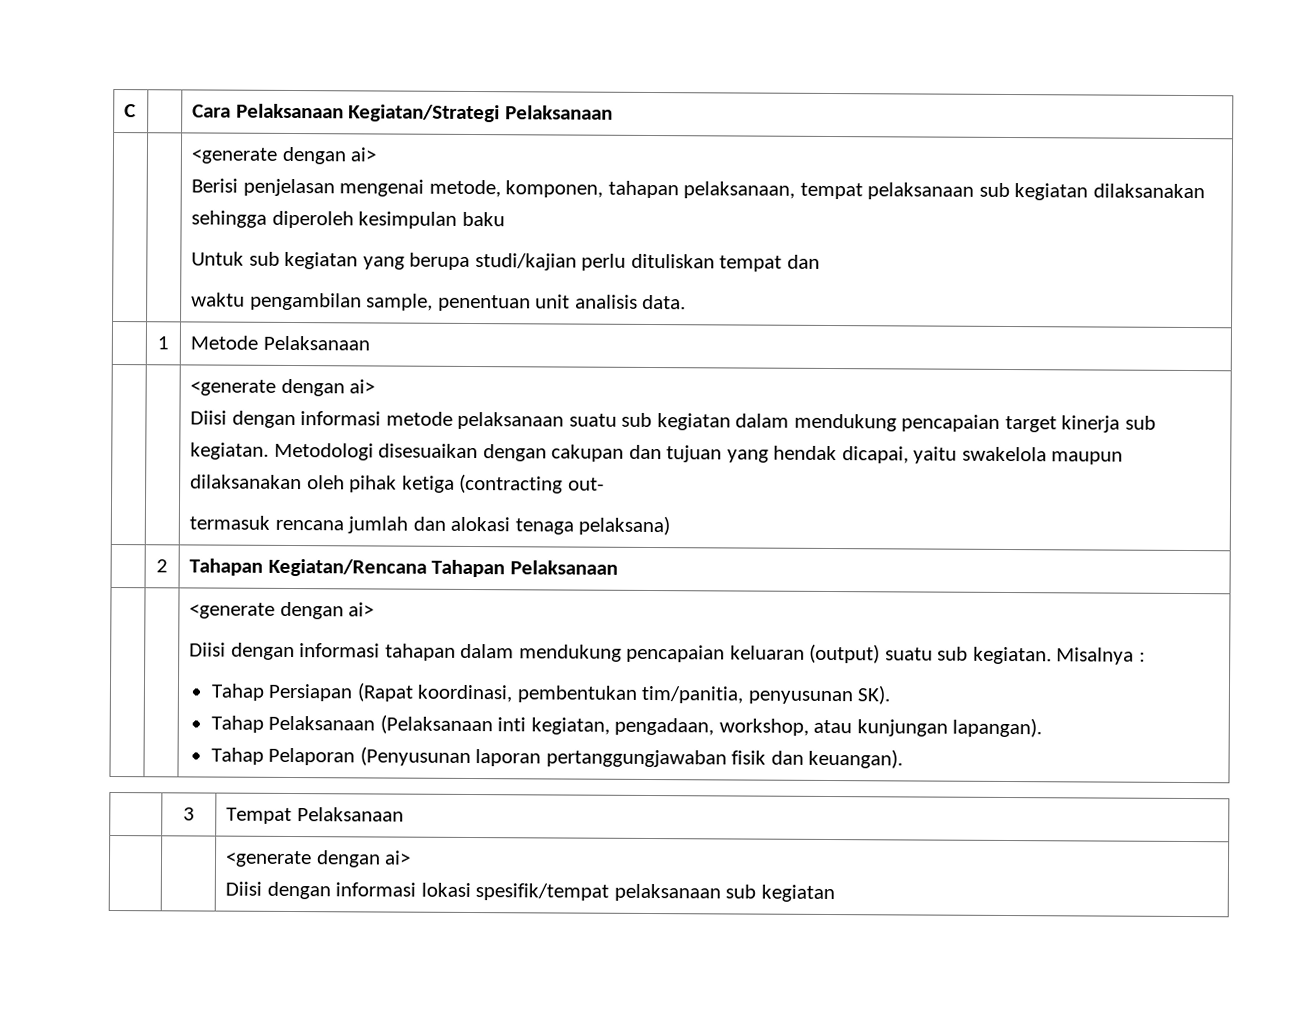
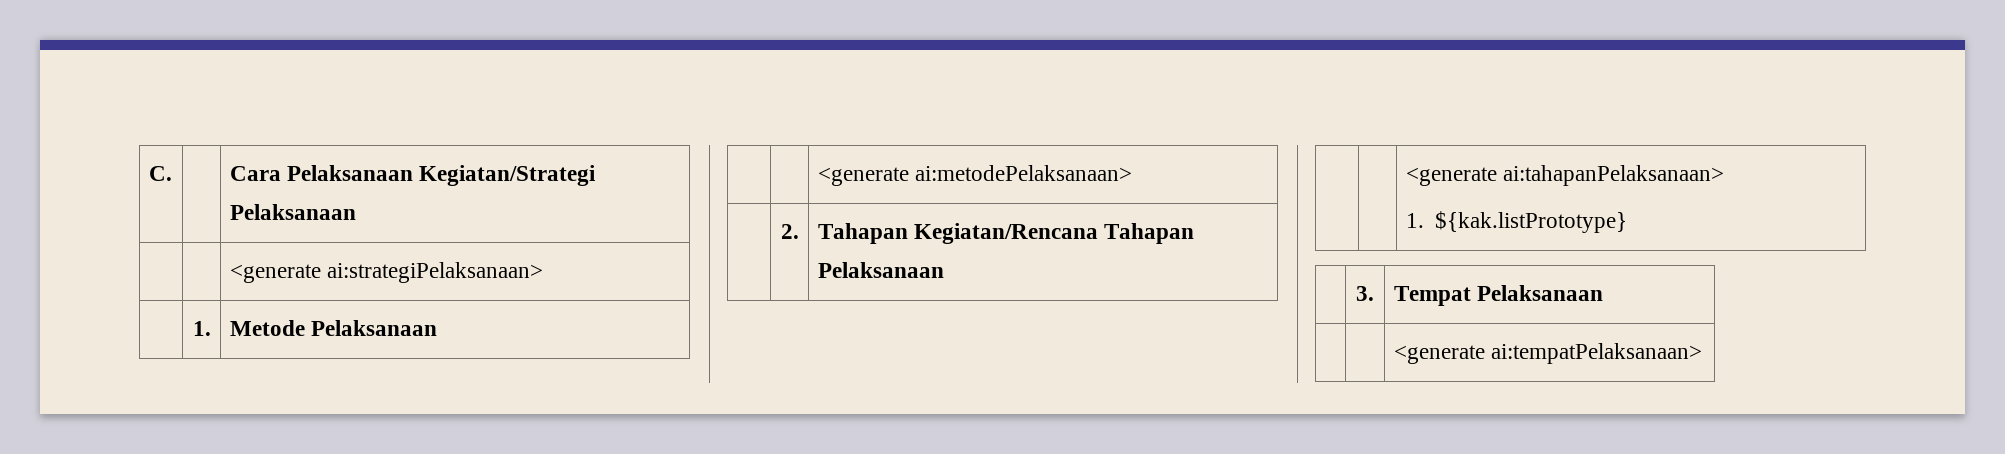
- C | | Cara Pelaksanaan Kegiatan/Strategi Pelaksanaan
- | | <generate dengan ai>
- Berisi penjelasan mengenai metode, komponen, tahapan pelaksanaan, tempat pelaksanaan sub kegiatan dilaksanakan sehingga diperoleh kesimpulan baku
- Untuk sub kegiatan yang berupa studi/kajian perlu dituliskan tempat dan
- waktu pengambilan sample, penentuan unit analisis data.
- | 1 | Metode Pelaksanaan
- | | <generate dengan ai>
- Diisi dengan informasi metode pelaksanaan suatu sub kegiatan dalam mendukung pencapaian target kinerja sub kegiatan. Metodologi disesuaikan dengan cakupan dan tujuan yang hendak dicapai, yaitu swakelola maupun dilaksanakan oleh pihak ketiga (contracting out-
- termasuk rencana jumlah dan alokasi tenaga pelaksana)
- | 2 | Tahapan Kegiatan/Rencana Tahapan Pelaksanaan
- | | <generate dengan ai>
- Diisi dengan informasi tahapan dalam mendukung pencapaian keluaran (output) suatu sub kegiatan. Misalnya :
- Tahap Persiapan (Rapat koordinasi, pembentukan tim/panitia, penyusunan SK).
- Tahap Pelaksanaan (Pelaksanaan inti kegiatan, pengadaan, workshop, atau kunjungan lapangan).
- Tahap Pelaporan (Penyusunan laporan pertanggungjawaban fisik dan keuangan).
- | 3 | Tempat Pelaksanaan
- | | <generate dengan ai>
- Diisi dengan informasi lokasi spesifik/tempat pelaksanaan sub kegiatan
+ C. | | Cara Pelaksanaan Kegiatan/Strategi Pelaksanaan
+ | | <generate ai:strategiPelaksanaan>
+ | 1. | Metode Pelaksanaan
+ | | <generate ai:metodePelaksanaan>
+ | 2. | Tahapan Kegiatan/Rencana Tahapan Pelaksanaan
+ | | <generate ai:tahapanPelaksanaan>
+ 1. ${kak.listPrototype}
+ | 3. | Tempat Pelaksanaan
+ | | <generate ai:tempatPelaksanaan>

